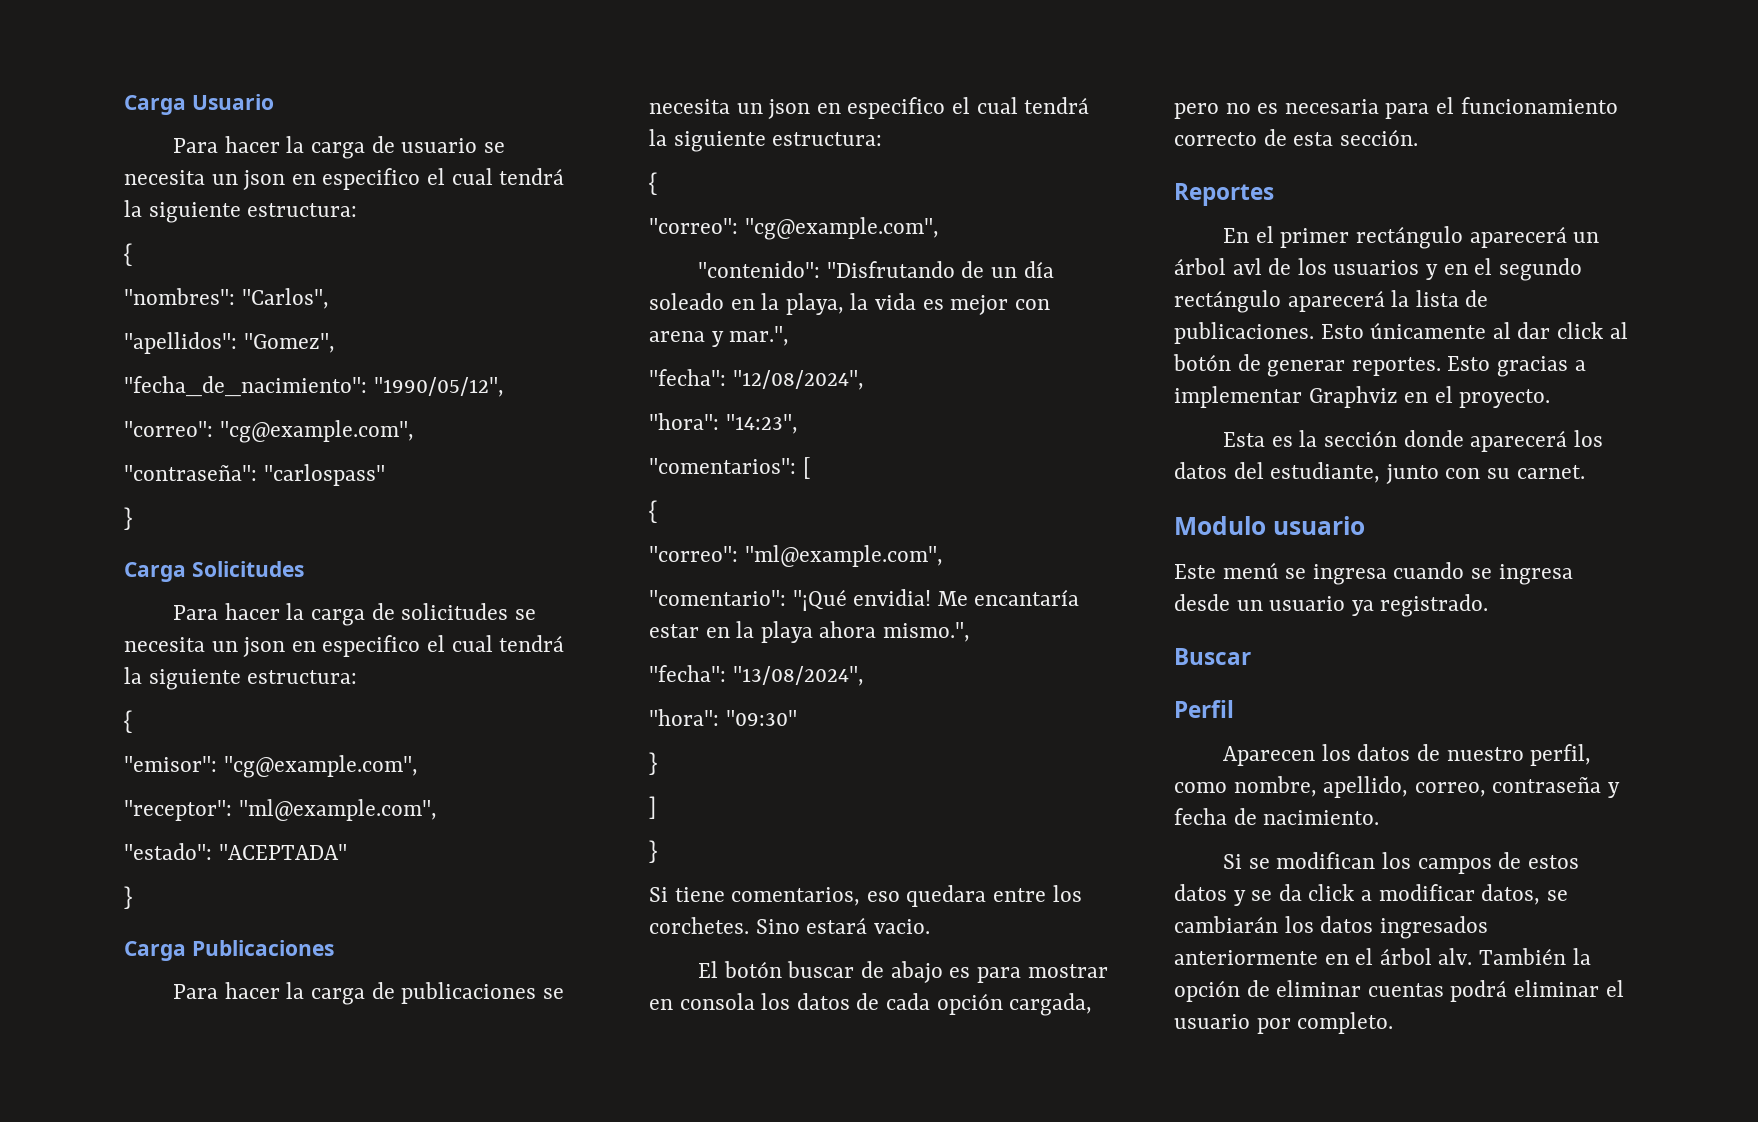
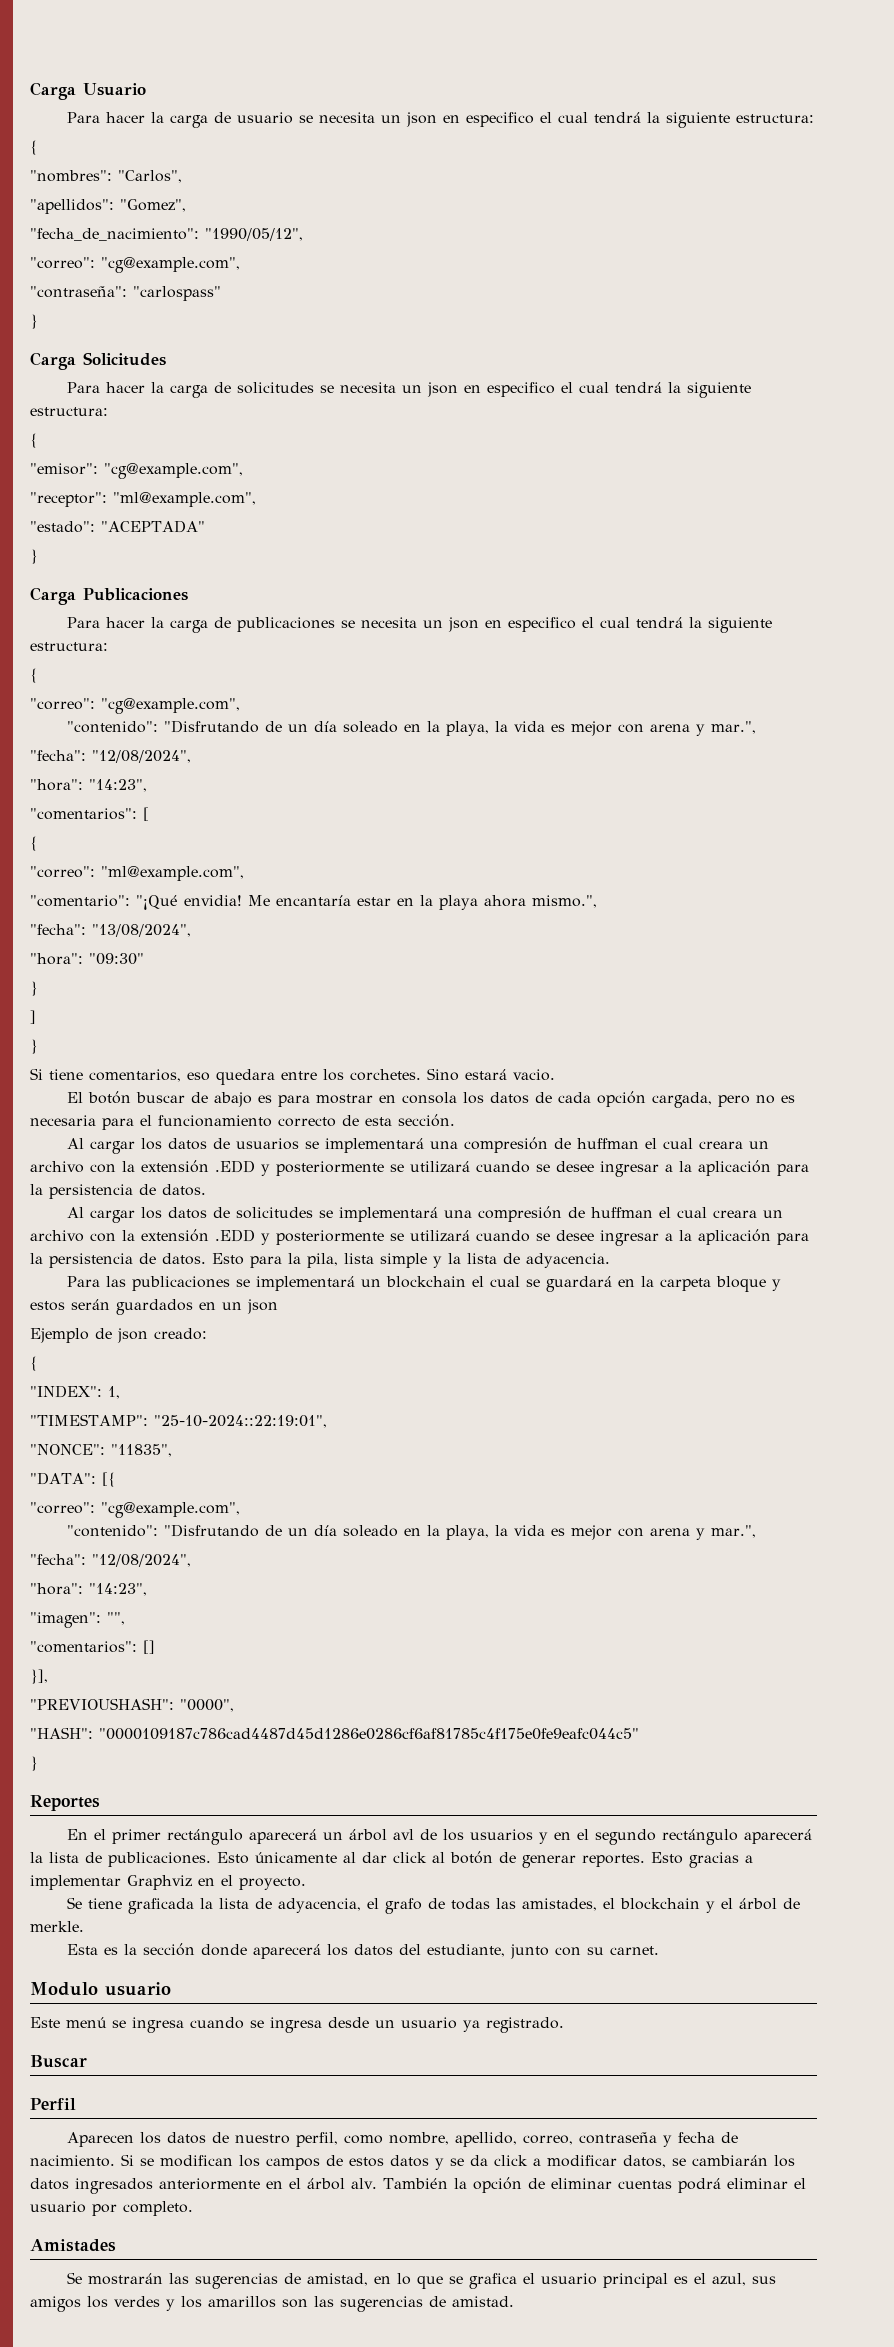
+ Al cargar los datos de usuarios se implementará una compresión de huffman el cual creara un archivo con la extensión .EDD y posteriormente se utilizará cuando se desee ingresar a la aplicación para la persistencia de datos.
+ Al cargar los datos de solicitudes se implementará una compresión de huffman el cual creara un archivo con la extensión .EDD y posteriormente se utilizará cuando se desee ingresar a la aplicación para la persistencia de datos. Esto para la pila, lista simple y la lista de adyacencia.
+ Para las publicaciones se implementará un blockchain el cual se guardará en la carpeta bloque y estos serán guardados en un json
+ Ejemplo de json creado:
+ {
+ "INDEX": 1,
+ "TIMESTAMP": "25-10-2024::22:19:01",
+ "NONCE": "11835",
+ "DATA": [{
+ "correo": "cg@example.com",
+ "contenido": "Disfrutando de un día soleado en la playa, la vida es mejor con arena y mar.",
+ "fecha": "12/08/2024",
+ "hora": "14:23",
+ "imagen": "",
+ "comentarios": []
+ }],
+ "PREVIOUSHASH": "0000",
+ "HASH": "0000109187c786cad4487d45d1286e0286cf6af81785c4f175e0fe9eafc044c5"
+ }
+ Se tiene graficada la lista de adyacencia, el grafo de todas las amistades, el blockchain y el árbol de merkle.
- Aparecen los datos de nuestro perfil, como nombre, apellido, correo, contraseña y fecha de nacimiento.
- Si se modifican los campos de estos datos y se da click a modificar datos, se cambiarán los datos ingresados anteriormente en el árbol alv.
+ Aparecen los datos de nuestro perfil, como nombre, apellido, correo, contraseña y fecha de nacimiento. Si se modifican los campos de estos datos y se da click a modificar datos, se cambiarán los datos ingresados anteriormente en el árbol alv.
+ Amistades
+ Se mostrarán las sugerencias de amistad, en lo que se grafica el usuario principal es el azul, sus amigos los verdes y los amarillos son las sugerencias de amistad.

